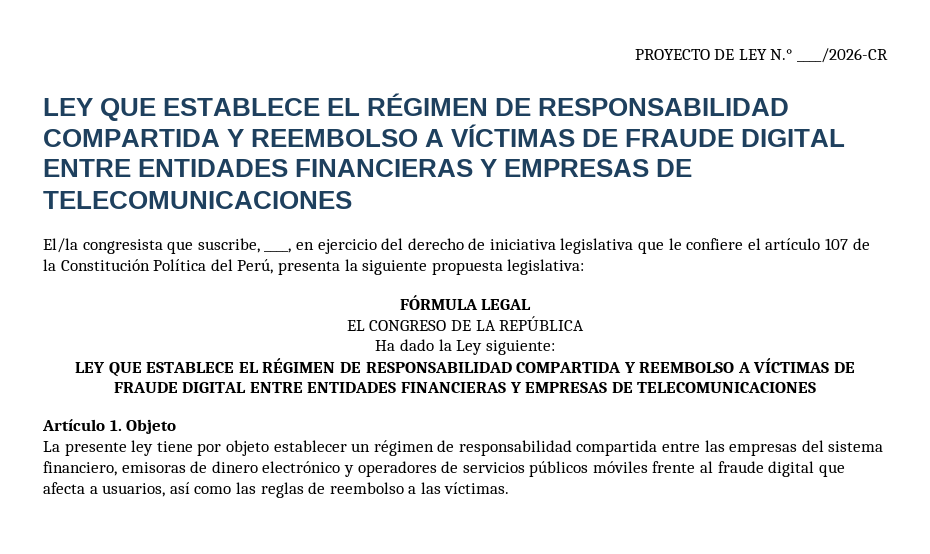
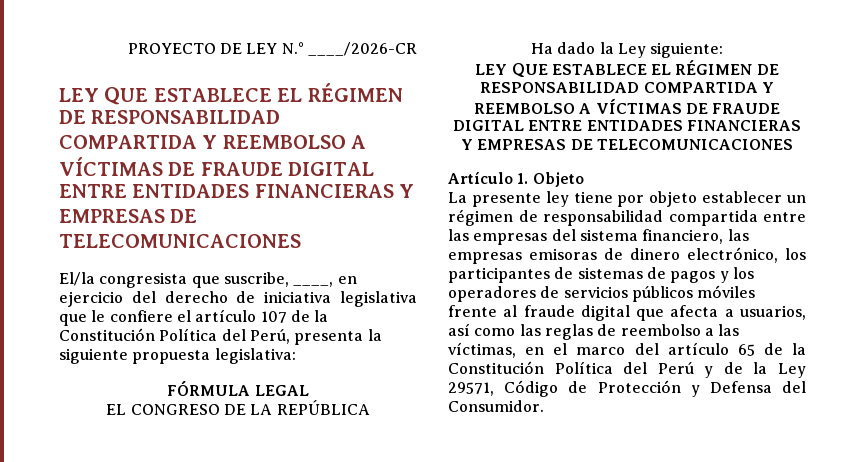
- La presente ley tiene por objeto establecer un régimen de responsabilidad compartida entre las empresas del sistema financiero, emisoras de dinero electrónico y operadores de servicios públicos móviles frente al fraude digital que afecta a usuarios, así como las reglas de reembolso a las víctimas.
+ La presente ley tiene por objeto establecer un régimen de responsabilidad compartida entre las empresas del sistema financiero, las empresas emisoras de dinero electrónico, los participantes de sistemas de pagos y los operadores de servicios públicos móviles frente al fraude digital que afecta a usuarios, así como las reglas de reembolso a las víctimas, en el marco del artículo 65 de la Constitución Política del Perú y de la Ley 29571, Código de Protección y Defensa del Consumidor.

